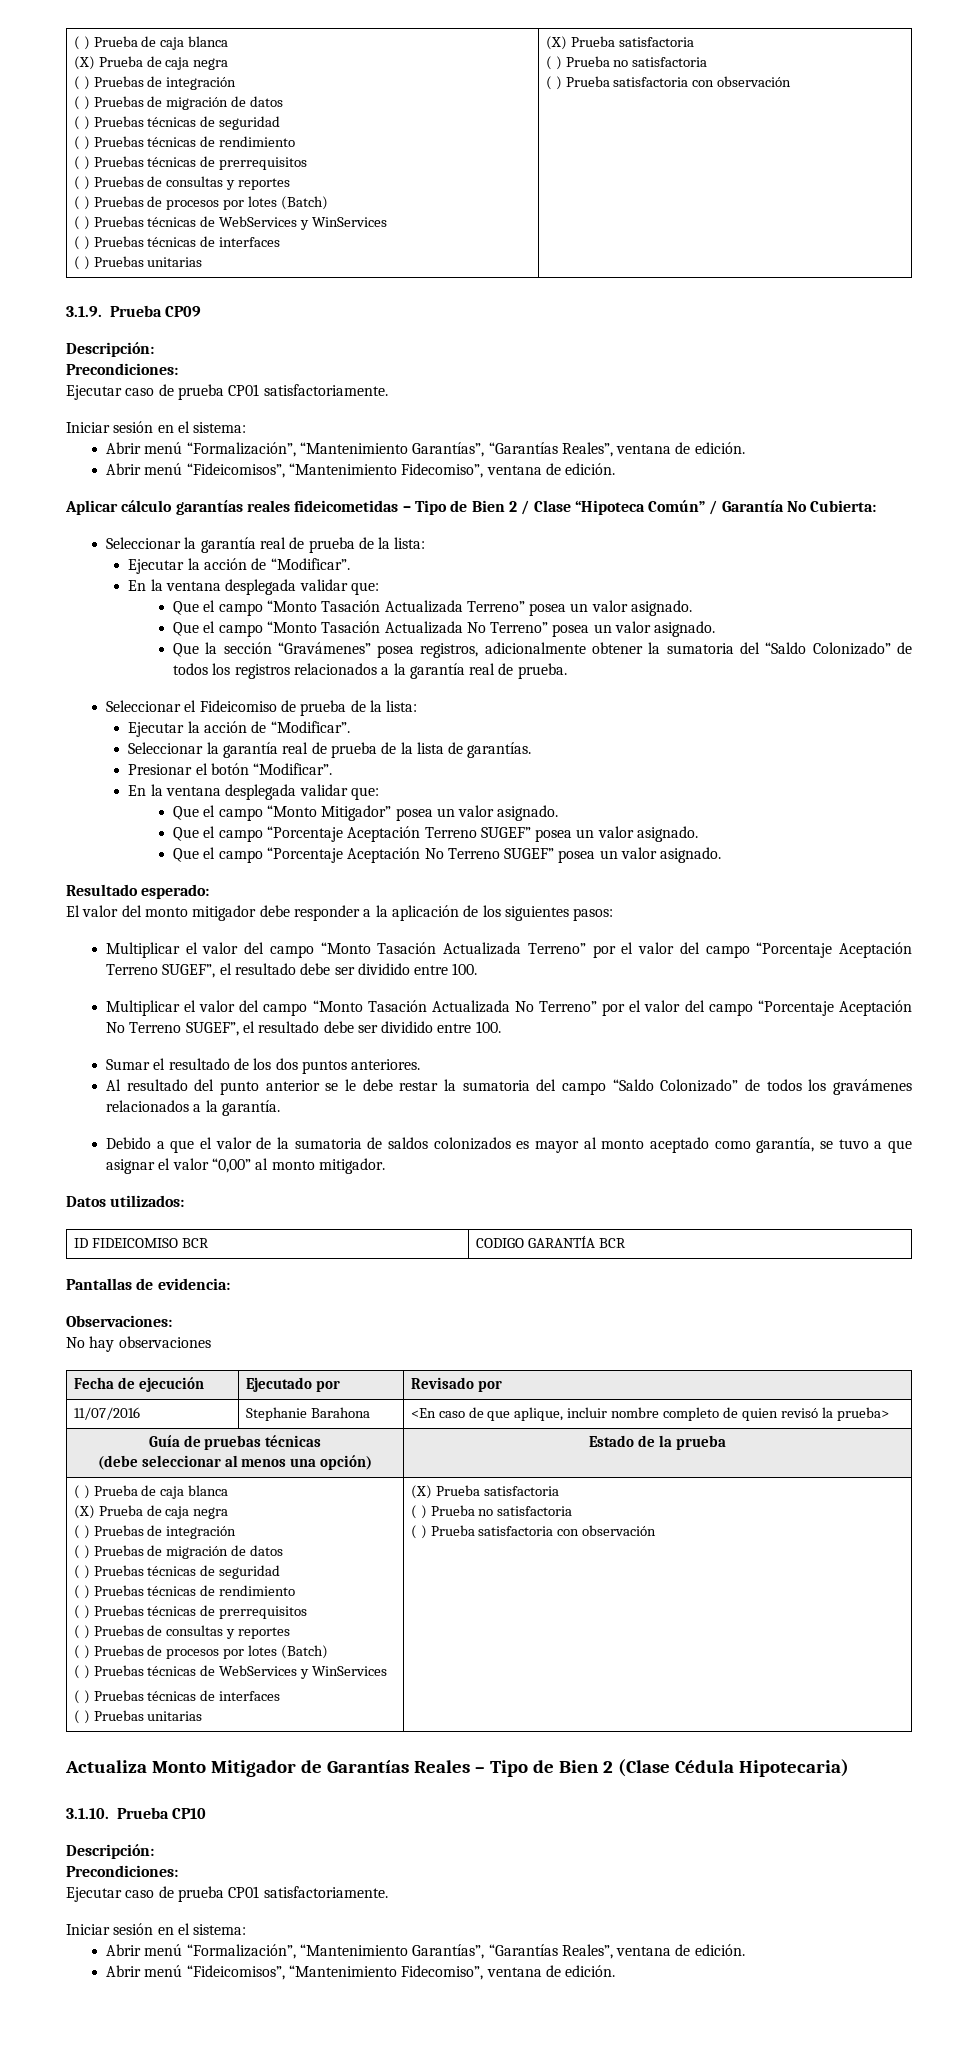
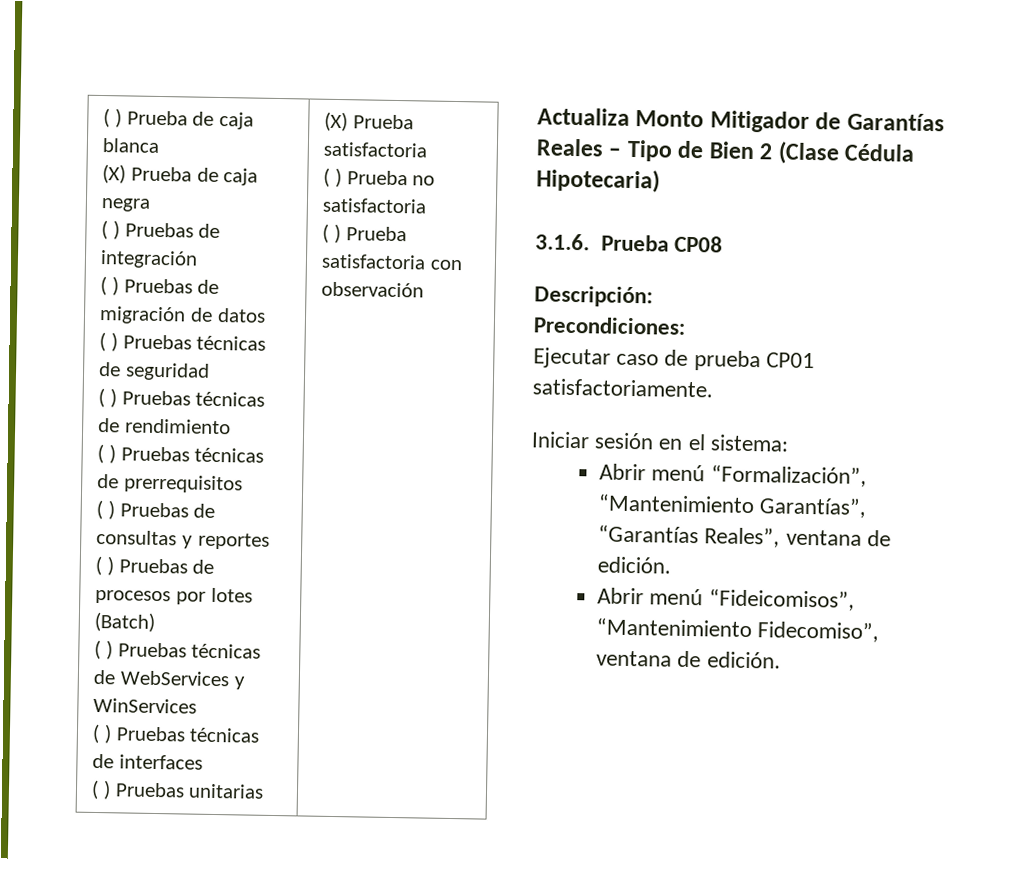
- 3.1.9. Prueba CP09
- Descripción:
- Precondiciones:
- Ejecutar caso de prueba CP01 satisfactoriamente.
- Iniciar sesión en el sistema:
- Abrir menú “Formalización”, “Mantenimiento Garantías”, “Garantías Reales”, ventana de edición.
- Abrir menú “Fideicomisos”, “Mantenimiento Fidecomiso”, ventana de edición.
- Aplicar cálculo garantías reales fideicometidas – Tipo de Bien 2 / Clase “Hipoteca Común” / Garantía No Cubierta:
- Seleccionar la garantía real de prueba de la lista:
- Ejecutar la acción de “Modificar”.
- En la ventana desplegada validar que:
- Que el campo “Monto Tasación Actualizada Terreno” posea un valor asignado.
- Que el campo “Monto Tasación Actualizada No Terreno” posea un valor asignado.
- Que la sección “Gravámenes” posea registros, adicionalmente obtener la sumatoria del “Saldo Colonizado” de todos los registros relacionados a la garantía real de prueba.
- Seleccionar el Fideicomiso de prueba de la lista:
- Ejecutar la acción de “Modificar”.
- Seleccionar la garantía real de prueba de la lista de garantías.
- Presionar el botón “Modificar”.
- En la ventana desplegada validar que:
- Que el campo “Monto Mitigador” posea un valor asignado.
- Que el campo “Porcentaje Aceptación Terreno SUGEF” posea un valor asignado.
- Que el campo “Porcentaje Aceptación No Terreno SUGEF” posea un valor asignado.
- Resultado esperado:
- El valor del monto mitigador debe responder a la aplicación de los siguientes pasos:
- Multiplicar el valor del campo “Monto Tasación Actualizada Terreno” por el valor del campo “Porcentaje Aceptación Terreno SUGEF”, el resultado debe ser dividido entre 100.
- Multiplicar el valor del campo “Monto Tasación Actualizada No Terreno” por el valor del campo “Porcentaje Aceptación No Terreno SUGEF”, el resultado debe ser dividido entre 100.
- Sumar el resultado de los dos puntos anteriores.
- Al resultado del punto anterior se le debe restar la sumatoria del campo “Saldo Colonizado” de todos los gravámenes relacionados a la garantía.
- Debido a que el valor de la sumatoria de saldos colonizados es mayor al monto aceptado como garantía, se tuvo a que asignar el valor “0,00” al monto mitigador.
- Datos utilizados:
- ID FIDEICOMISO BCR | CODIGO GARANTÍA BCR
- Pantallas de evidencia:
- Observaciones:
- No hay observaciones
- Fecha de ejecución | Ejecutado por | Revisado por
- 11/07/2016 | Stephanie Barahona | <En caso de que aplique, incluir nombre completo de quien revisó la prueba>
- Guía de pruebas técnicas
- (debe seleccionar al menos una opción) | Estado de la prueba
- ( ) Prueba de caja blanca
- (X) Prueba de caja negra
- ( ) Pruebas de integración
- ( ) Pruebas de migración de datos
- ( ) Pruebas técnicas de seguridad
- ( ) Pruebas técnicas de rendimiento
- ( ) Pruebas técnicas de prerrequisitos
- ( ) Pruebas de consultas y reportes
- ( ) Pruebas de procesos por lotes (Batch)
- ( ) Pruebas técnicas de WebServices y WinServices
- ( ) Pruebas técnicas de interfaces
- ( ) Pruebas unitarias | (X) Prueba satisfactoria
- ( ) Prueba no satisfactoria
- ( ) Prueba satisfactoria con observación
- 3.1.10. Prueba CP10
+ 3.1.6. Prueba CP08

